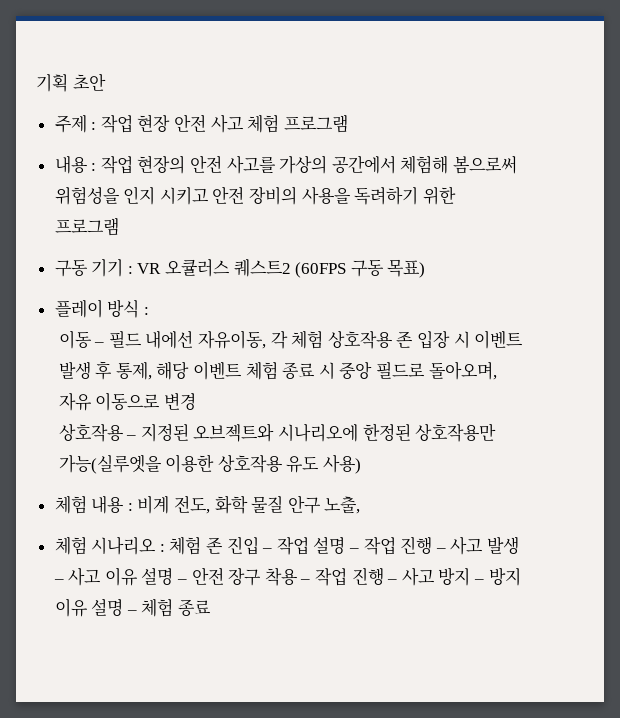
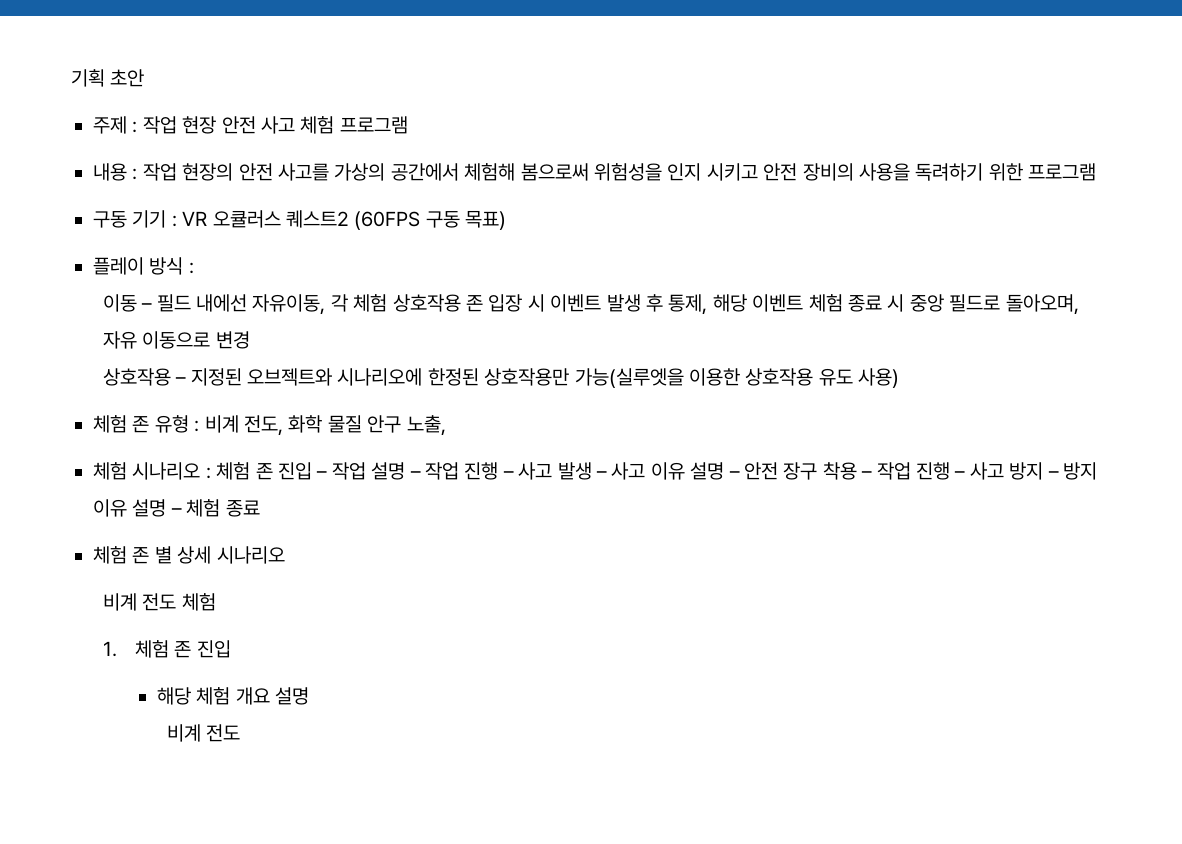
- 체험 내용 : 비계 전도, 화학 물질 안구 노출,
+ 체험 존 유형 : 비계 전도, 화학 물질 안구 노출,
+ 체험 존 별 상세 시나리오
+ 비계 전도 체험
+ 1. 체험 존 진입
+ 해당 체험 개요 설명
+ 비계 전도

